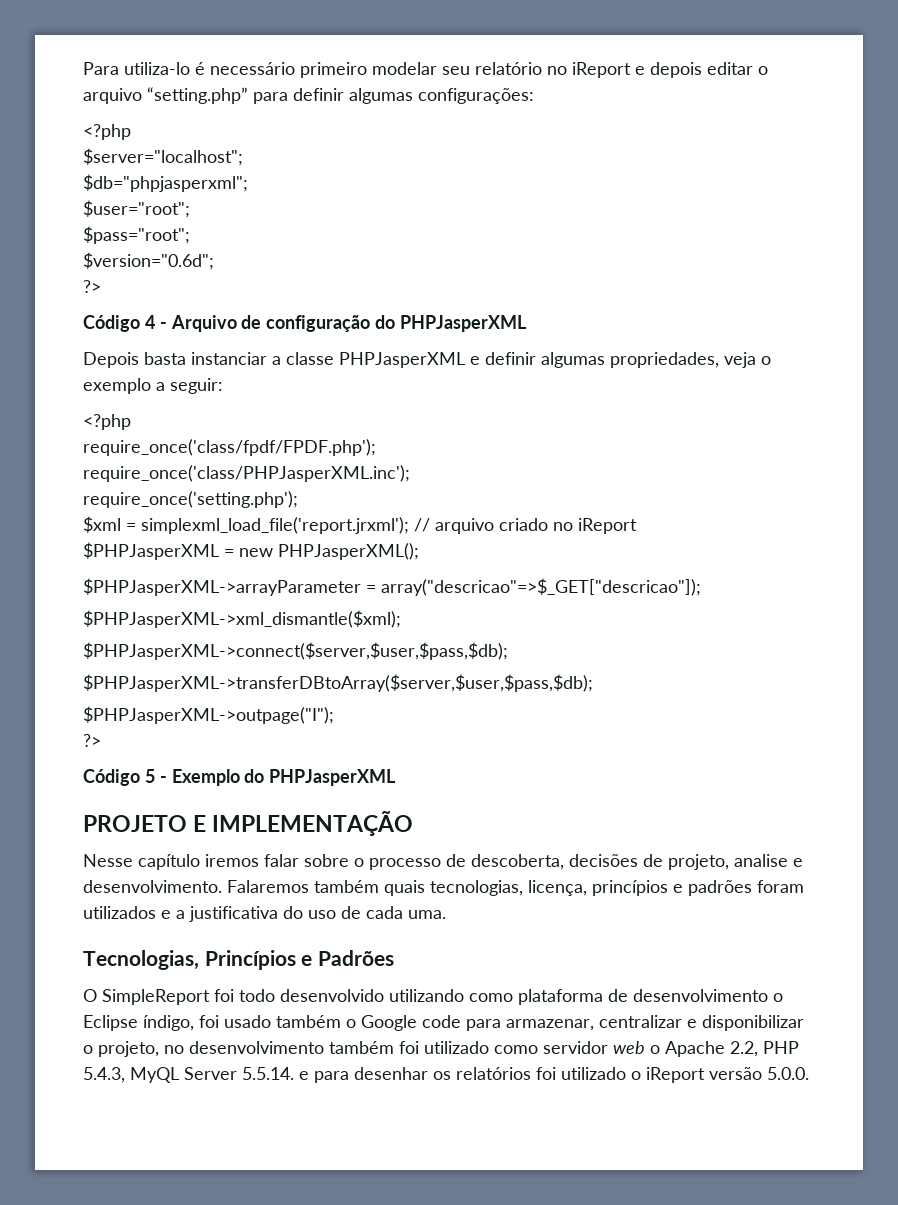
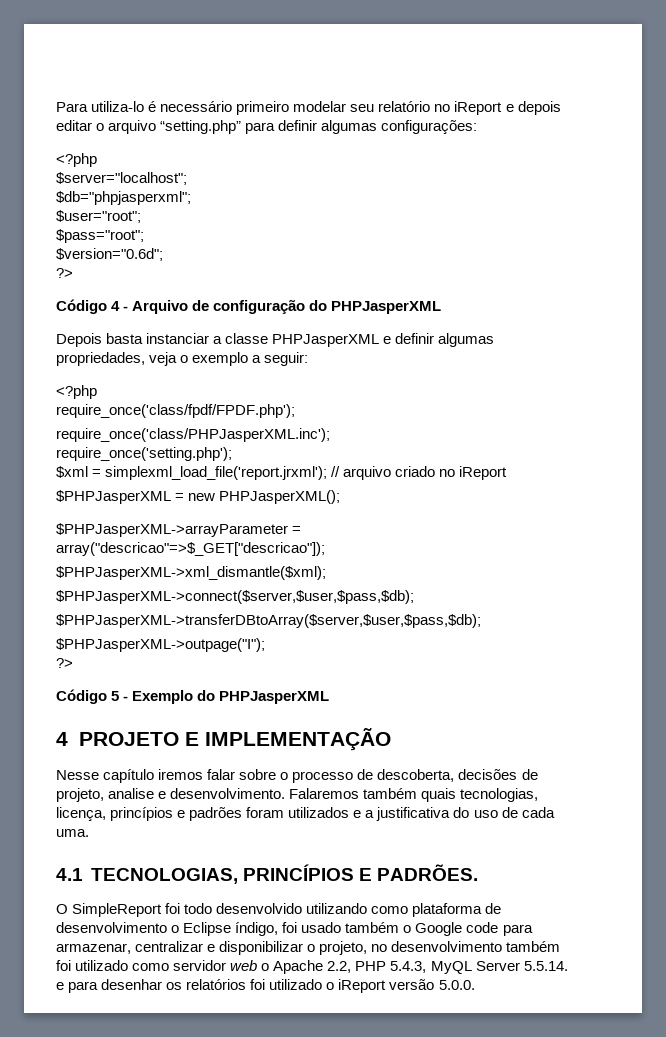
- PROJETO E IMPLEMENTAÇÃO
+ 4 PROJETO E IMPLEMENTAÇÃO
- Tecnologias, Princípios e Padrões
+ 4.1 TECNOLOGIAS, PRINCÍPIOS E PADRÕES.

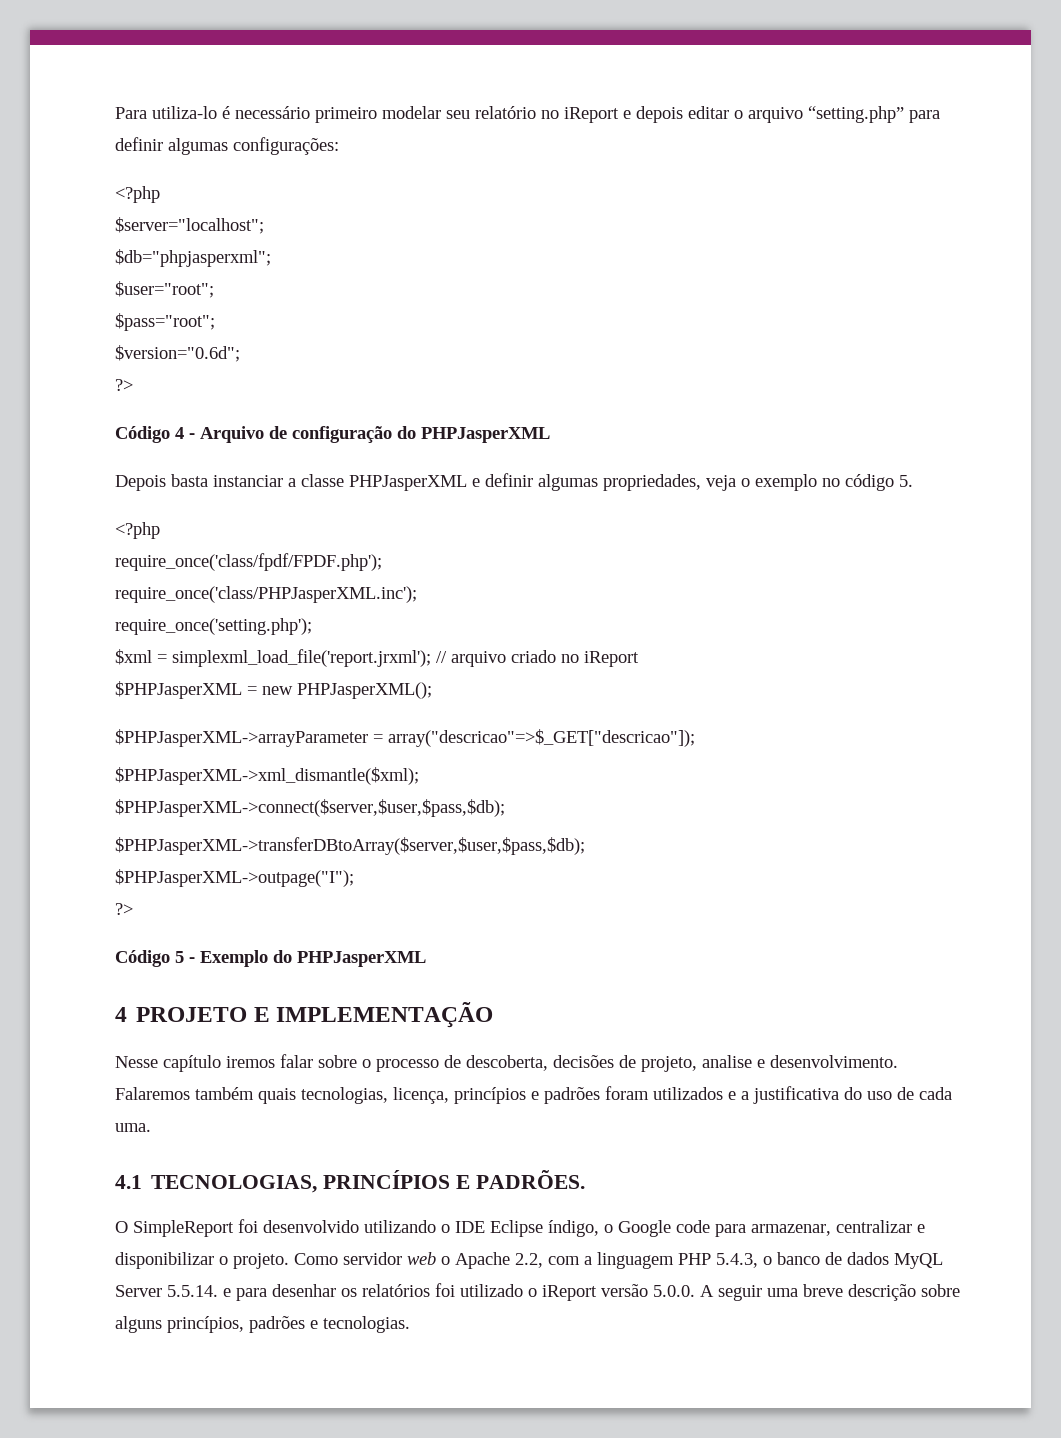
- Depois basta instanciar a classe PHPJasperXML e definir algumas propriedades, veja o exemplo a seguir:
+ Depois basta instanciar a classe PHPJasperXML e definir algumas propriedades, veja o exemplo no código 5.
- O SimpleReport foi todo desenvolvido utilizando como plataforma de desenvolvimento o Eclipse índigo, foi usado também o Google code para armazenar, centralizar e disponibilizar o projeto, no desenvolvimento também foi utilizado como servidor web o Apache 2.2, PHP 5.4.3, MyQL Server 5.5.14. e para desenhar os relatórios foi utilizado o iReport versão 5.0.0.
+ O SimpleReport foi desenvolvido utilizando o IDE Eclipse índigo, o Google code para armazenar, centralizar e disponibilizar o projeto. Como servidor web o Apache 2.2, com a linguagem PHP 5.4.3, o banco de dados MyQL Server 5.5.14. e para desenhar os relatórios foi utilizado o iReport versão 5.0.0. A seguir uma breve descrição sobre alguns princípios, padrões e tecnologias.

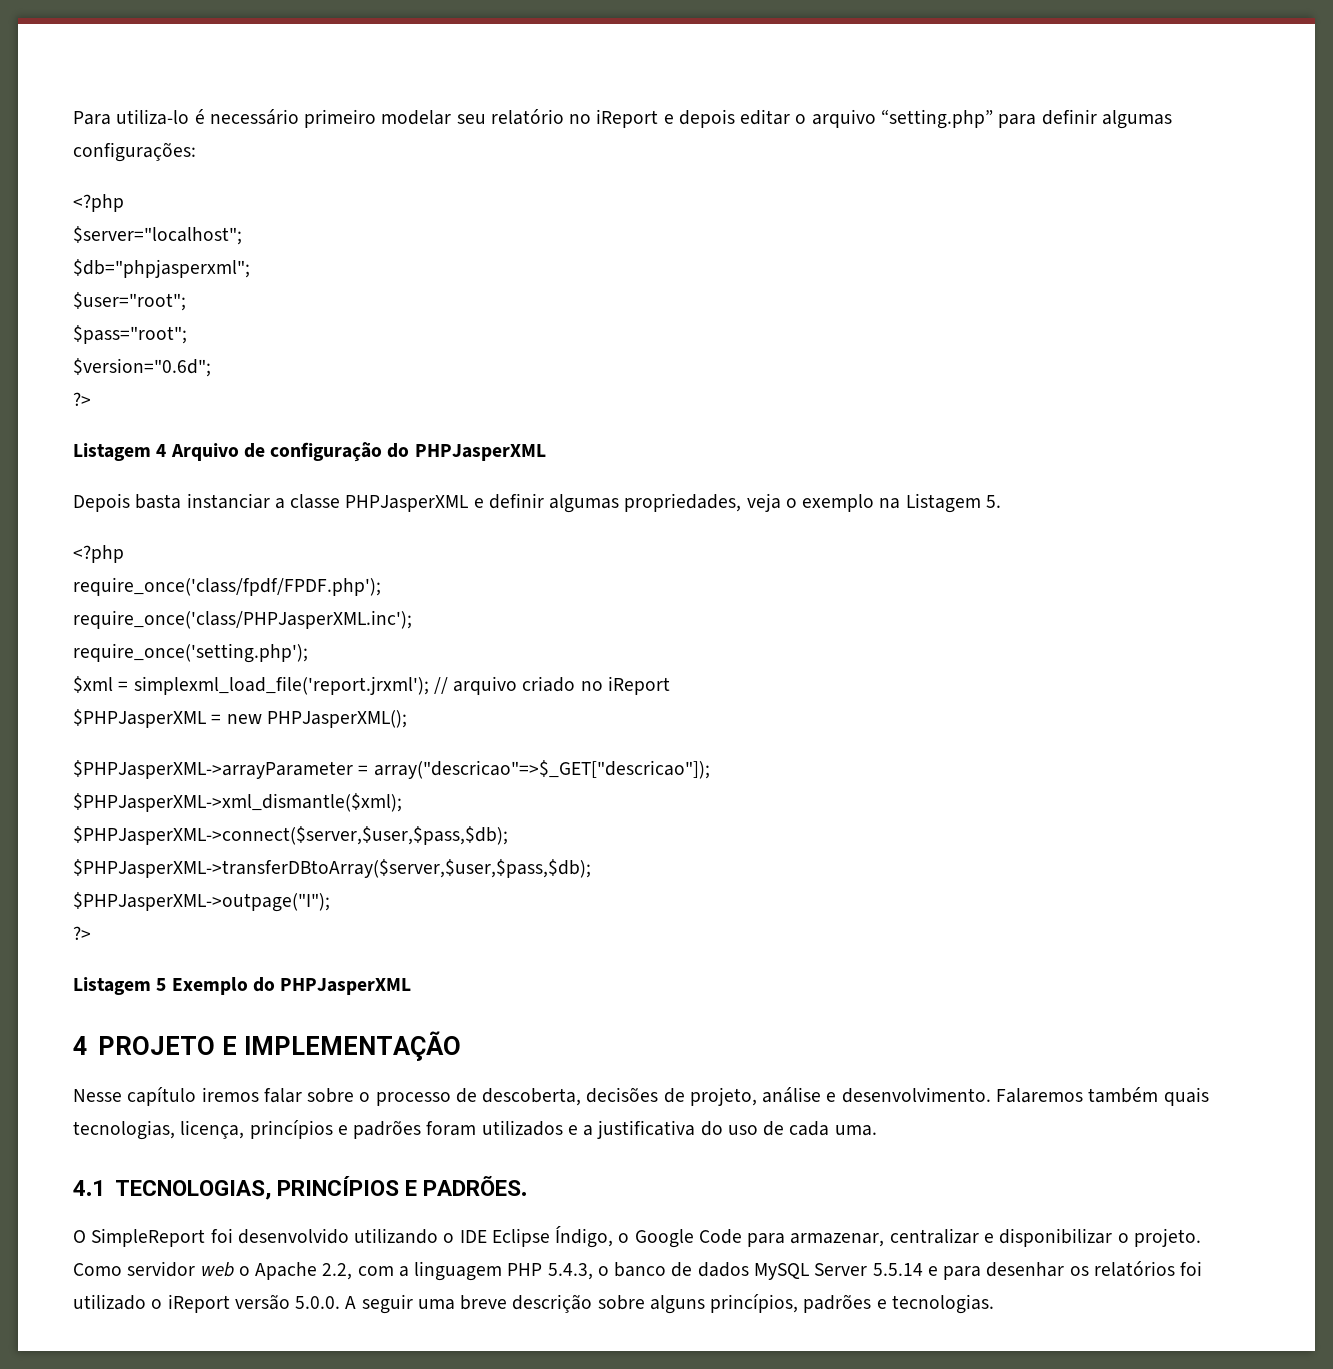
- Código 4 - Arquivo de configuração do PHPJasperXML
+ Listagem 4 Arquivo de configuração do PHPJasperXML
- Depois basta instanciar a classe PHPJasperXML e definir algumas propriedades, veja o exemplo no código 5.
+ Depois basta instanciar a classe PHPJasperXML e definir algumas propriedades, veja o exemplo na Listagem 5.
- Código 5 - Exemplo do PHPJasperXML
+ Listagem 5 Exemplo do PHPJasperXML
- Nesse capítulo iremos falar sobre o processo de descoberta, decisões de projeto, analise e desenvolvimento.
+ Nesse capítulo iremos falar sobre o processo de descoberta, decisões de projeto, análise e desenvolvimento.
- O SimpleReport foi desenvolvido utilizando o IDE Eclipse índigo, o Google code para armazenar, centralizar e disponibilizar o projeto.
+ O SimpleReport foi desenvolvido utilizando o IDE Eclipse Índigo, o Google Code para armazenar, centralizar e disponibilizar o projeto.
- Como servidor web o Apache 2.2, com a linguagem PHP 5.4.3, o banco de dados MyQL Server 5.5.14. e para desenhar os relatórios foi utilizado o iReport versão 5.0.0. A seguir uma breve descrição sobre alguns princípios, padrões e tecnologias.
+ Como servidor web o Apache 2.2, com a linguagem PHP 5.4.3, o banco de dados MySQL Server 5.5.14 e para desenhar os relatórios foi utilizado o iReport versão 5.0.0. A seguir uma breve descrição sobre alguns princípios, padrões e tecnologias.

